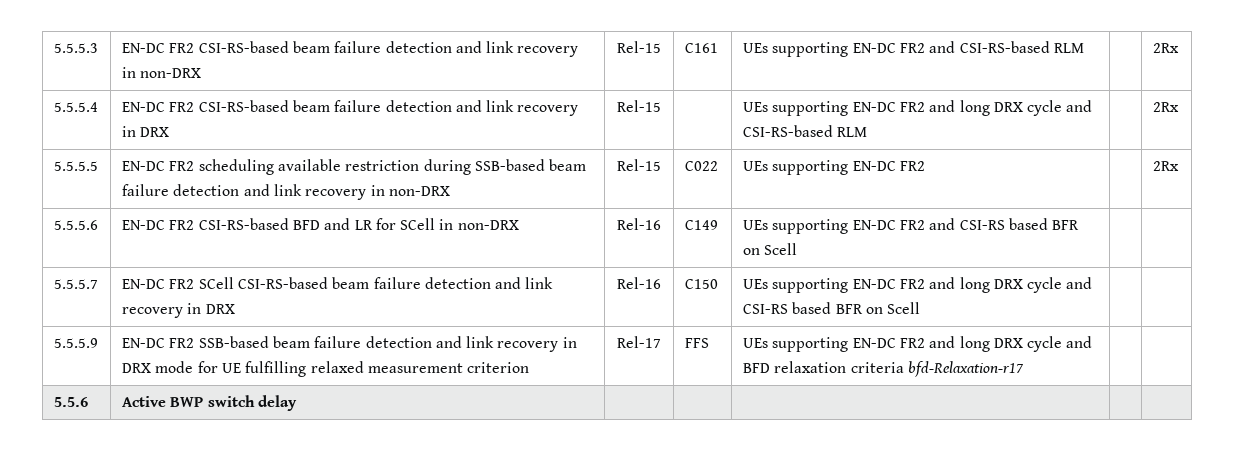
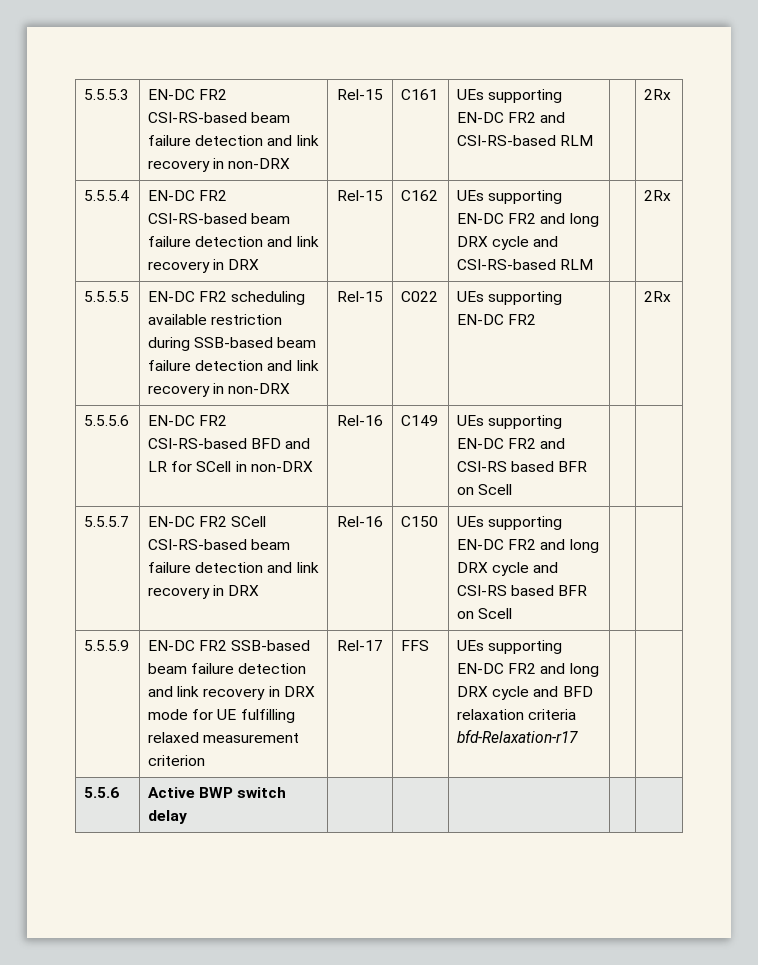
- 5.5.5.4 | EN-DC FR2 CSI-RS-based beam failure detection and link recovery in DRX | Rel-15 | | UEs supporting EN-DC FR2 and long DRX cycle and CSI-RS-based RLM | | 2Rx
+ 5.5.5.4 | EN-DC FR2 CSI-RS-based beam failure detection and link recovery in DRX | Rel-15 | C162 | UEs supporting EN-DC FR2 and long DRX cycle and CSI-RS-based RLM | | 2Rx

